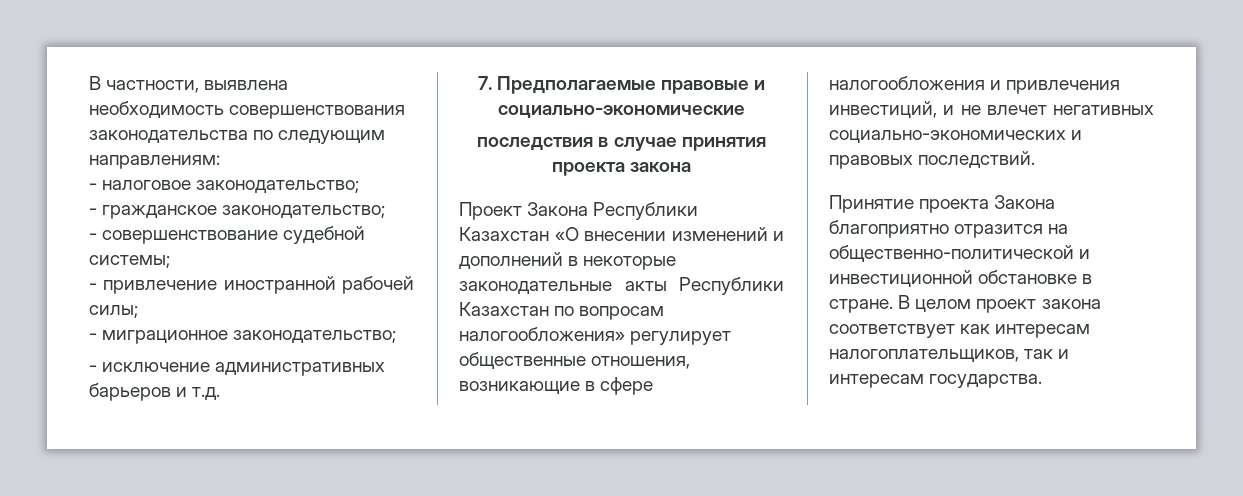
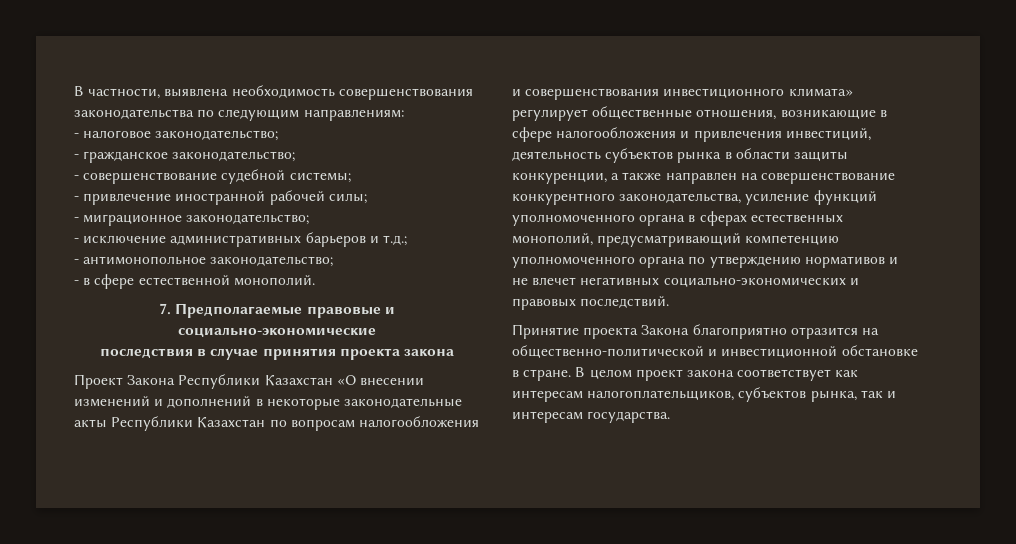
- - исключение административных барьеров и т.д.
+ - исключение административных барьеров и т.д.;
+ - антимонопольное законодательство;
+ - в сфере естественной монополий.
- Проект Закона Республики Казахстан «О внесении изменений и дополнений в некоторые законодательные акты Республики Казахстан по вопросам налогообложения» регулирует общественные отношения, возникающие в сфере налогообложения и привлечения инвестиций, и не влечет негативных социально-экономических и правовых последствий.
+ Проект Закона Республики Казахстан «О внесении изменений и дополнений в некоторые законодательные акты Республики Казахстан по вопросам налогообложения и совершенствования инвестиционного климата» регулирует общественные отношения, возникающие в сфере налогообложения и привлечения инвестиций, деятельность субъектов рынка в области защиты конкуренции, а также направлен на совершенствование конкурентного законодательства, усиление функций уполномоченного органа в сферах естественных монополий, предусматривающий компетенцию уполномоченного органа по утверждению нормативов и не влечет негативных социально-экономических и правовых последствий.
- В целом проект закона соответствует как интересам налогоплательщиков, так и интересам государства.
+ В целом проект закона соответствует как интересам налогоплательщиков, субъектов рынка, так и интересам государства.

